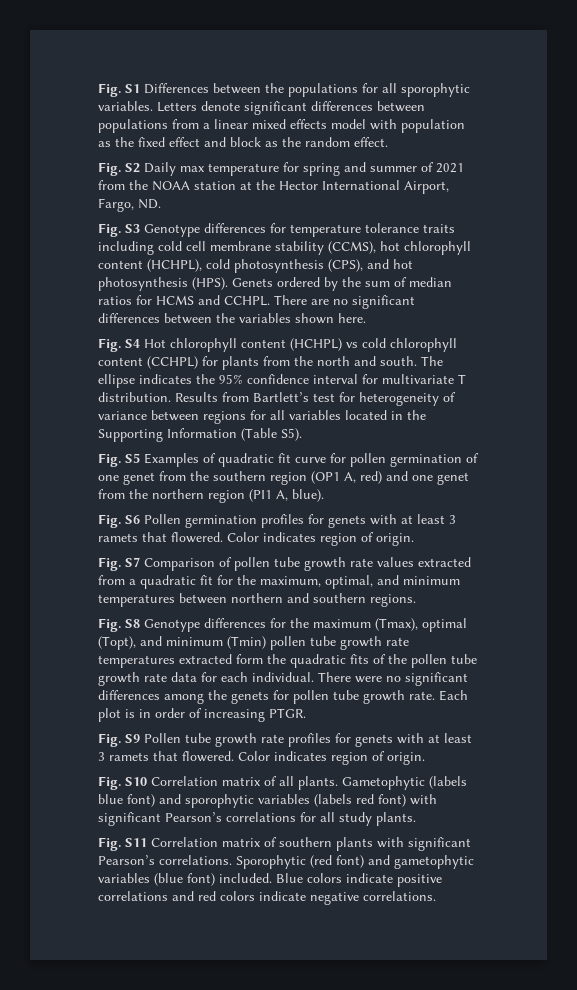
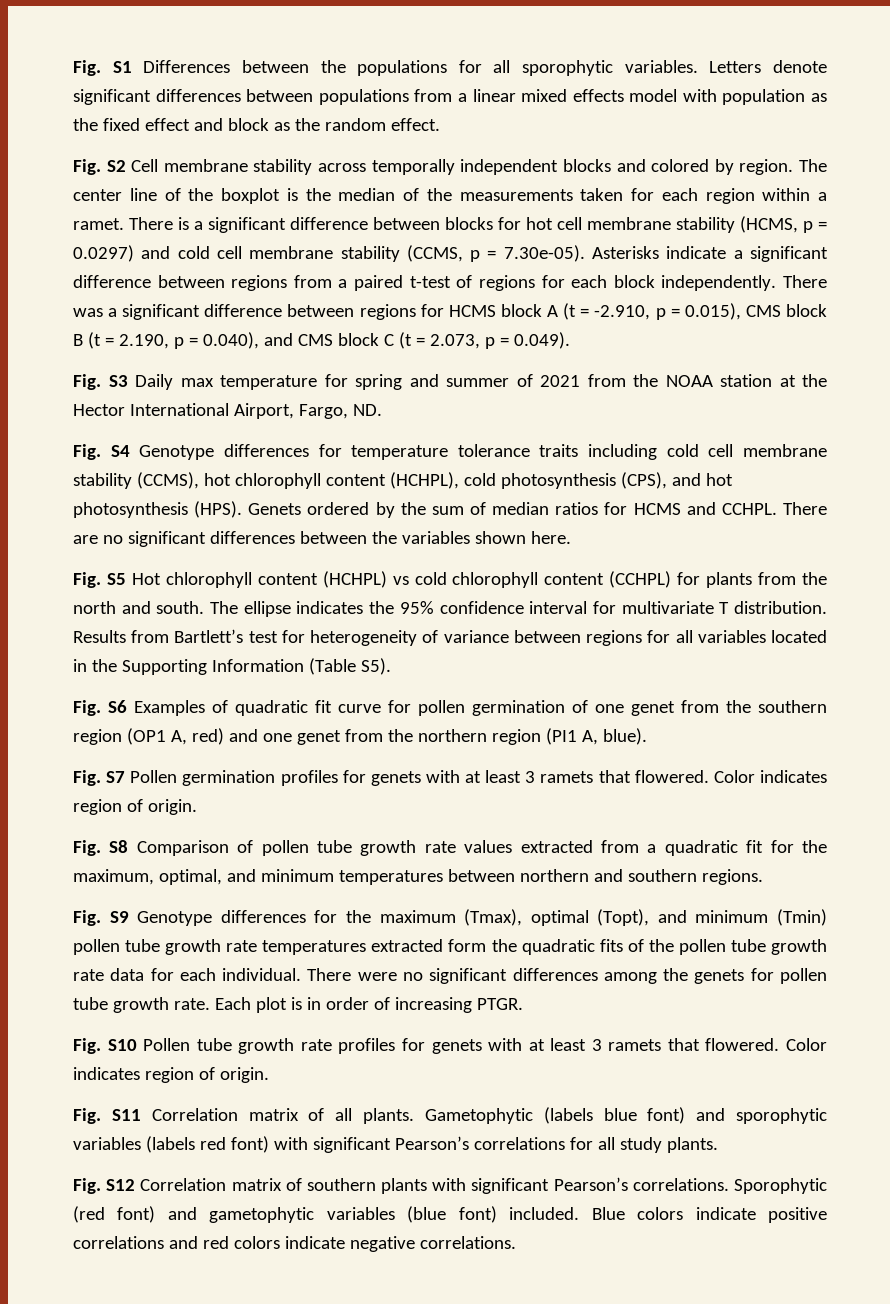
- Fig. S2 Daily max temperature for spring and summer of 2021 from the NOAA station at the Hector International Airport, Fargo, ND.
+ Fig. S2 Cell membrane stability across temporally independent blocks and colored by region. The center line of the boxplot is the median of the measurements taken for each region within a ramet. There is a significant difference between blocks for hot cell membrane stability (HCMS, p = 0.0297) and cold cell membrane stability (CCMS, p = 7.30e-05). Asterisks indicate a significant difference between regions from a paired t-test of regions for each block independently. There was a significant difference between regions for HCMS block A (t = -2.910, p = 0.015), CMS block B (t = 2.190, p = 0.040), and CMS block C (t = 2.073, p = 0.049).
+ Fig. S3 Daily max temperature for spring and summer of 2021 from the NOAA station at the Hector International Airport, Fargo, ND.
- Fig. S3 Genotype differences for temperature tolerance traits including cold cell membrane stability (CCMS), hot chlorophyll content (HCHPL), cold photosynthesis (CPS), and hot photosynthesis (HPS).
+ Fig. S4 Genotype differences for temperature tolerance traits including cold cell membrane stability (CCMS), hot chlorophyll content (HCHPL), cold photosynthesis (CPS), and hot photosynthesis (HPS).
- Fig. S4 Hot chlorophyll content (HCHPL) vs cold chlorophyll content (CCHPL) for plants from the north and south.
+ Fig. S5 Hot chlorophyll content (HCHPL) vs cold chlorophyll content (CCHPL) for plants from the north and south.
- Fig. S5 Examples of quadratic fit curve for pollen germination of one genet from the southern region (OP1 A, red) and one genet from the northern region (PI1 A, blue).
+ Fig. S6 Examples of quadratic fit curve for pollen germination of one genet from the southern region (OP1 A, red) and one genet from the northern region (PI1 A, blue).
- Fig. S6 Pollen germination profiles for genets with at least 3 ramets that flowered.
+ Fig. S7 Pollen germination profiles for genets with at least 3 ramets that flowered.
- Fig. S7 Comparison of pollen tube growth rate values extracted from a quadratic fit for the maximum, optimal, and minimum temperatures between northern and southern regions.
+ Fig. S8 Comparison of pollen tube growth rate values extracted from a quadratic fit for the maximum, optimal, and minimum temperatures between northern and southern regions.
- Fig. S8 Genotype differences for the maximum (Tmax), optimal (Topt), and minimum (Tmin) pollen tube growth rate temperatures extracted form the quadratic fits of the pollen tube growth rate data for each individual.
+ Fig. S9 Genotype differences for the maximum (Tmax), optimal (Topt), and minimum (Tmin) pollen tube growth rate temperatures extracted form the quadratic fits of the pollen tube growth rate data for each individual.
- Fig. S9 Pollen tube growth rate profiles for genets with at least 3 ramets that flowered.
+ Fig. S10 Pollen tube growth rate profiles for genets with at least 3 ramets that flowered.
- Fig. S10 Correlation matrix of all plants.
+ Fig. S11 Correlation matrix of all plants.
- Fig. S11 Correlation matrix of southern plants with significant Pearson’s correlations.
+ Fig. S12 Correlation matrix of southern plants with significant Pearson’s correlations.

